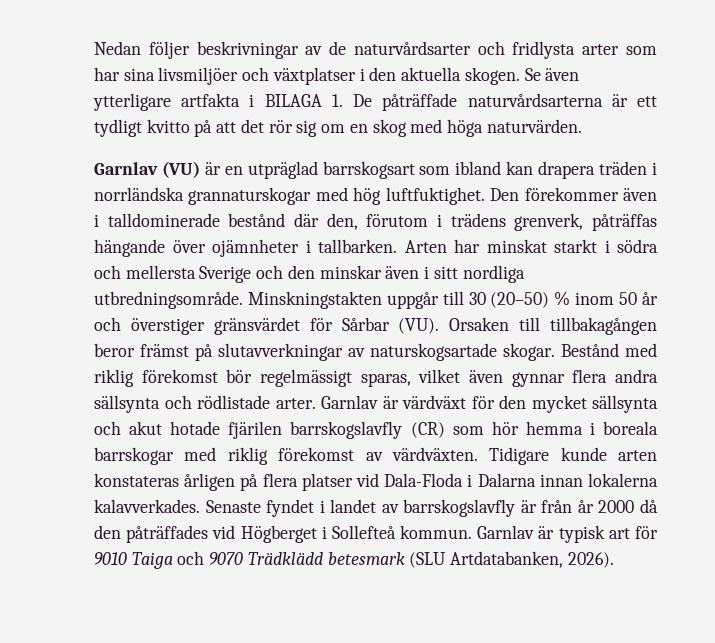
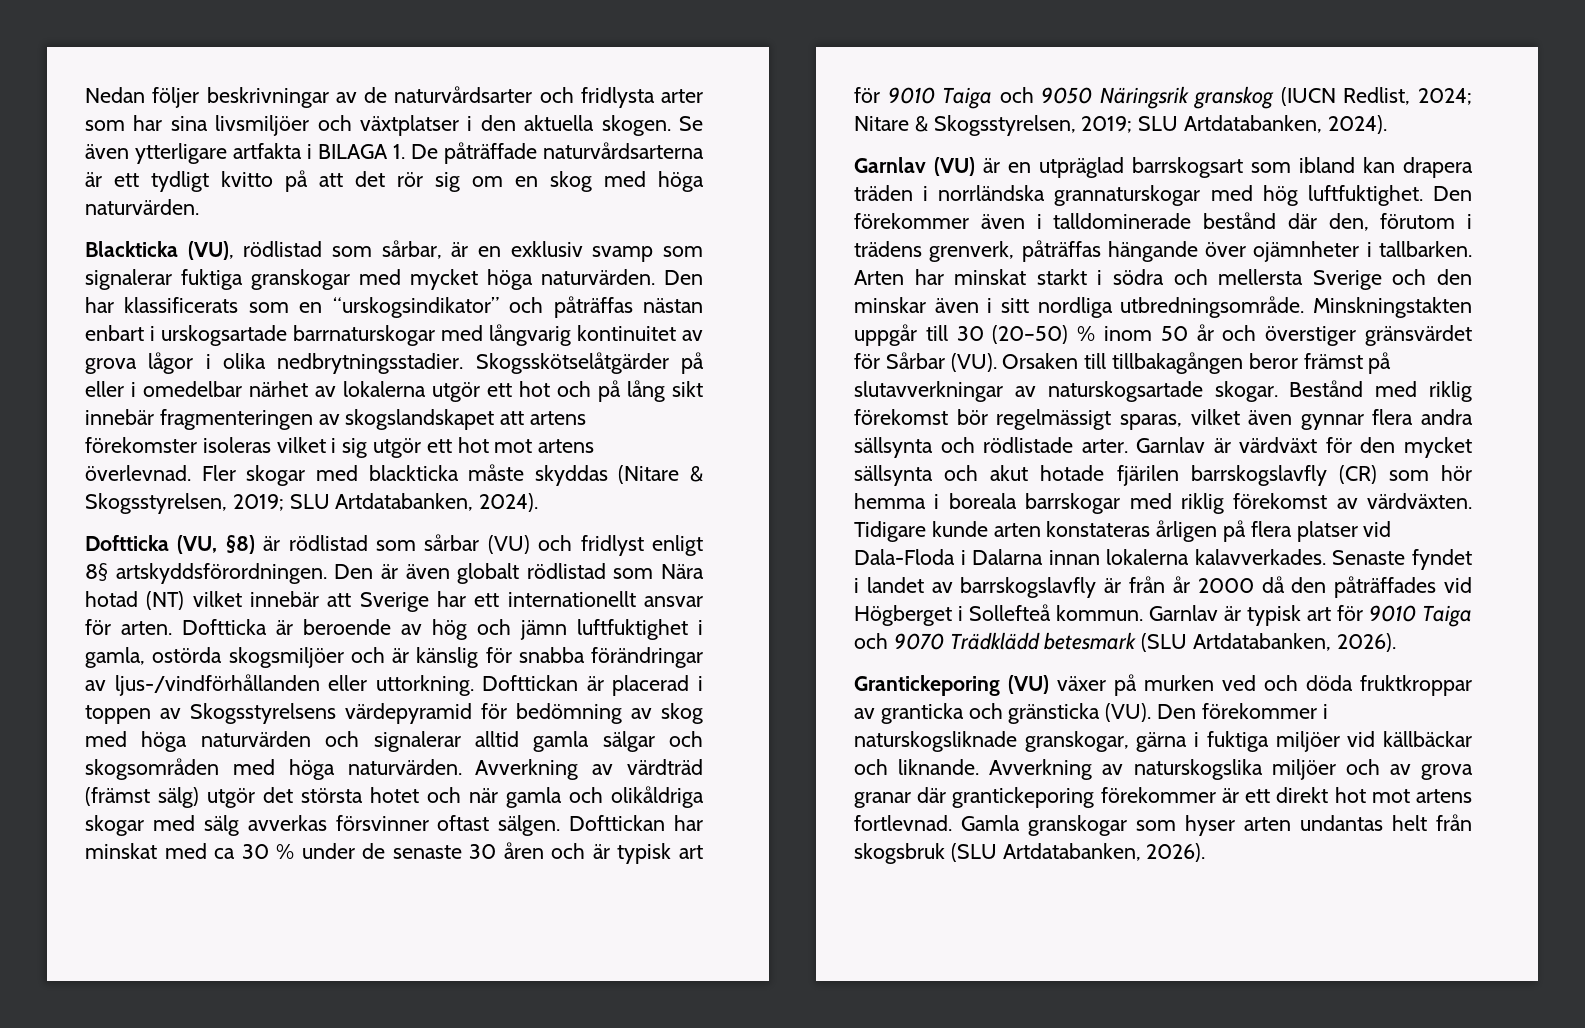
+ Blackticka (VU), rödlistad som sårbar, är en exklusiv svamp som signalerar fuktiga granskogar med mycket höga naturvärden. Den har klassificerats som en “urskogsindikator” och påträffas nästan enbart i urskogsartade barrnaturskogar med långvarig kontinuitet av grova lågor i olika nedbrytningsstadier. Skogsskötselåtgärder på eller i omedelbar närhet av lokalerna utgör ett hot och på lång sikt innebär fragmenteringen av skogslandskapet att artens förekomster isoleras vilket i sig utgör ett hot mot artens överlevnad. Fler skogar med blackticka måste skyddas (Nitare & Skogsstyrelsen, 2019; SLU Artdatabanken, 2024).
+ Doftticka (VU, §8) är rödlistad som sårbar (VU) och fridlyst enligt 8§ artskyddsförordningen. Den är även globalt rödlistad som Nära hotad (NT) vilket innebär att Sverige har ett internationellt ansvar för arten. Doftticka är beroende av hög och jämn luftfuktighet i gamla, ostörda skogsmiljöer och är känslig för snabba förändringar av ljus-/vindförhållanden eller uttorkning. Dofttickan är placerad i toppen av Skogsstyrelsens värdepyramid för bedömning av skog med höga naturvärden och signalerar alltid gamla sälgar och skogsområden med höga naturvärden. Avverkning av värdträd (främst sälg) utgör det största hotet och när gamla och olikåldriga skogar med sälg avverkas försvinner oftast sälgen. Dofttickan har minskat med ca 30 % under de senaste 30 åren och är typisk art för 9010 Taiga och 9050 Näringsrik granskog (IUCN Redlist, 2024; Nitare & Skogsstyrelsen, 2019; SLU Artdatabanken, 2024).
+ Grantickeporing (VU) växer på murken ved och döda fruktkroppar av granticka och gränsticka (VU). Den förekommer i naturskogsliknade granskogar, gärna i fuktiga miljöer vid källbäckar och liknande. Avverkning av naturskogslika miljöer och av grova granar där grantickeporing förekommer är ett direkt hot mot artens fortlevnad. Gamla granskogar som hyser arten undantas helt från skogsbruk (SLU Artdatabanken, 2026).

